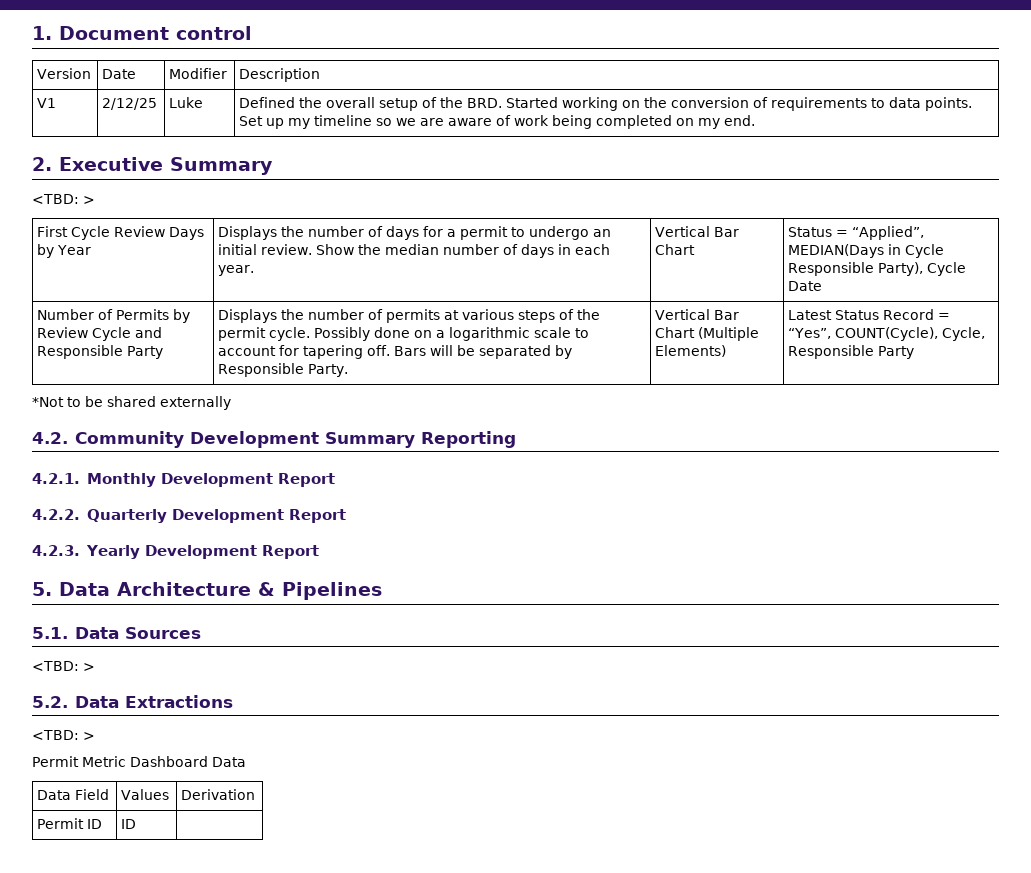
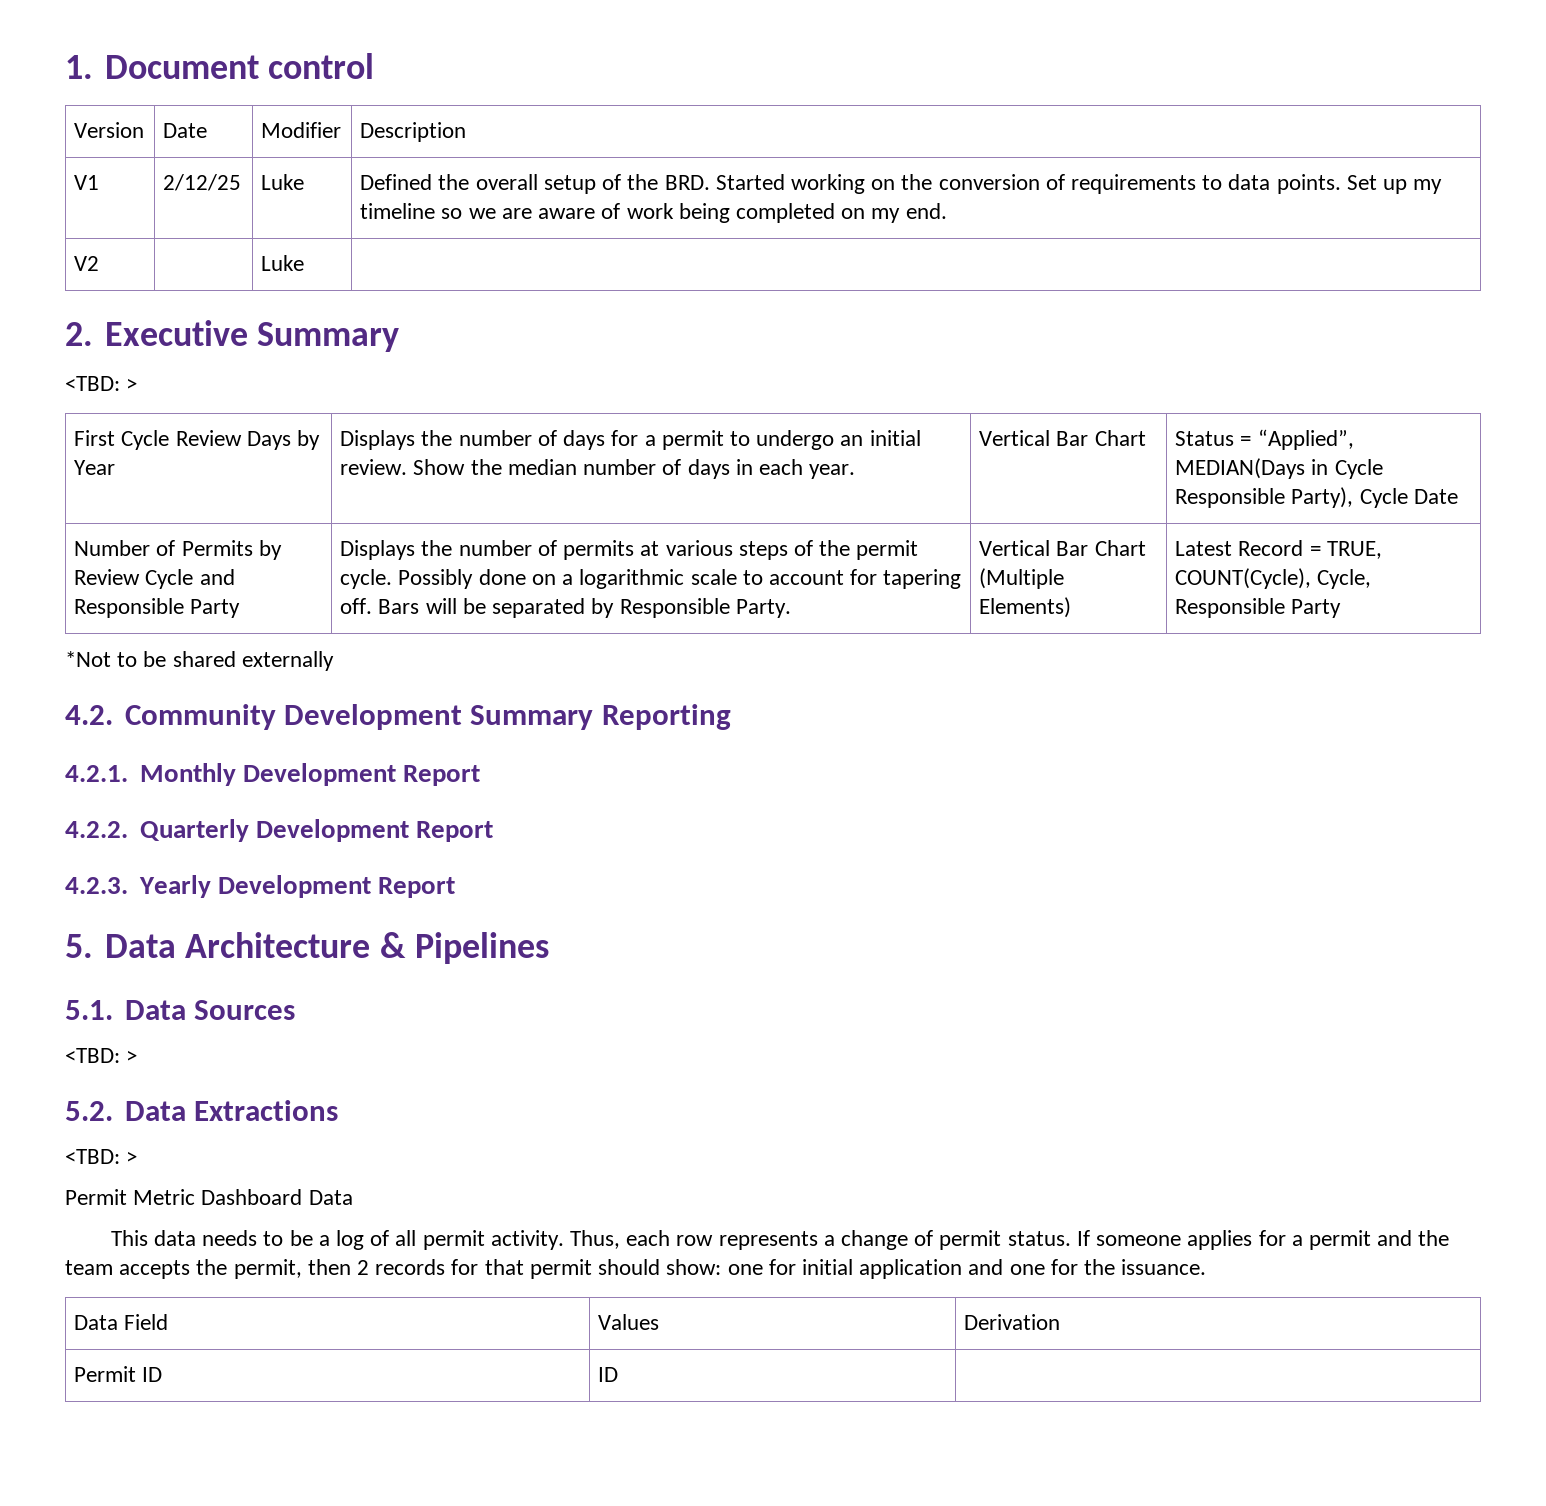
+ V2 | | Luke |
- Latest Status Record = “Yes”, COUNT(Cycle), Cycle, Responsible Party
+ Latest Record = TRUE, COUNT(Cycle), Cycle, Responsible Party
+ This data needs to be a log of all permit activity. Thus, each row represents a change of permit status. If someone applies for a permit and the team accepts the permit, then 2 records for that permit should show: one for initial application and one for the issuance.

